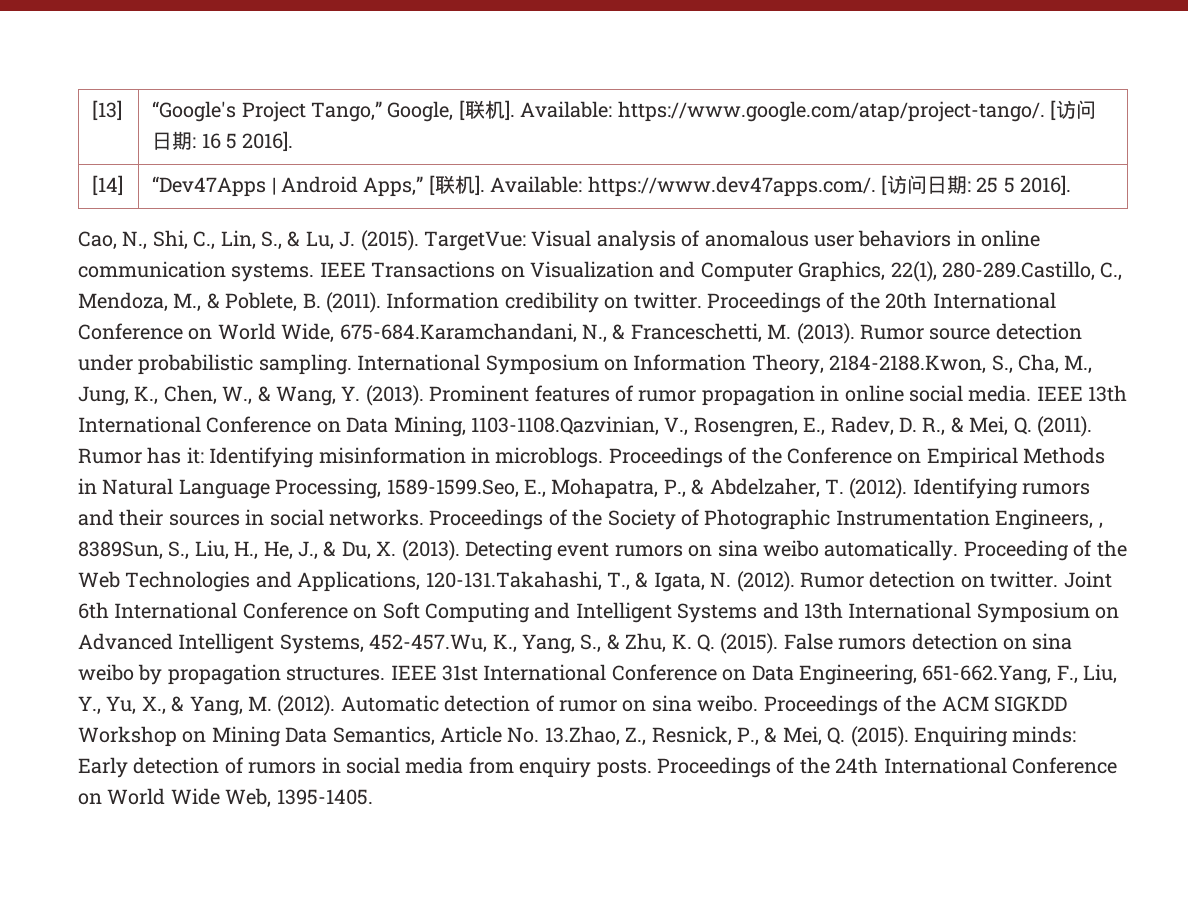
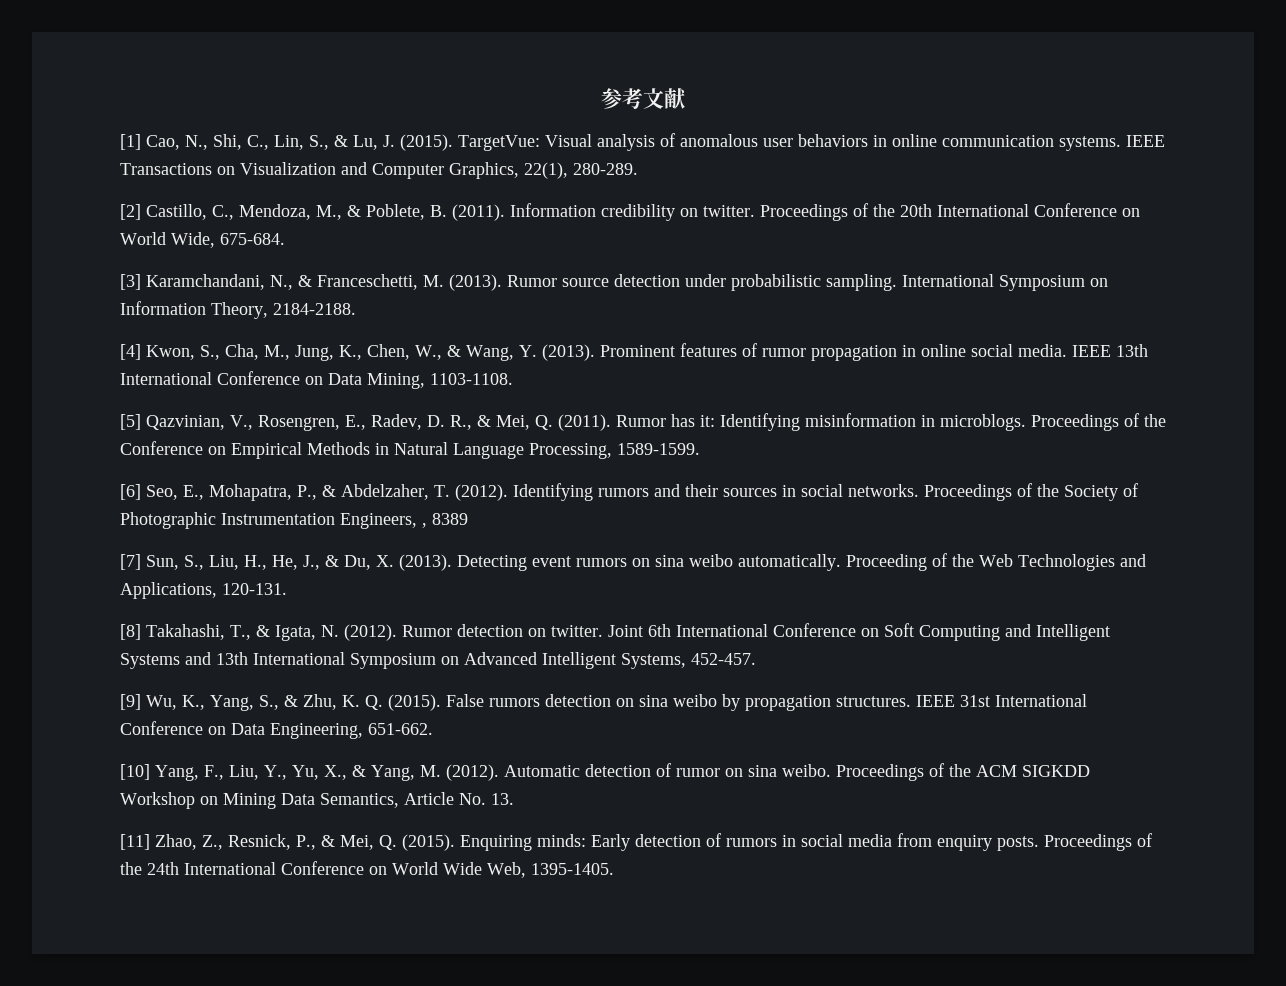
- [13] | “Google's Project Tango,” Google, [联机]. Available: https://www.google.com/atap/project-tango/. [访问日期: 16 5 2016].
- [14] | “Dev47Apps | Android Apps,” [联机]. Available: https://www.dev47apps.com/. [访问日期: 25 5 2016].
- Cao, N., Shi, C., Lin, S., & Lu, J. (2015).
+ 参考文献
+ [1] Cao, N., Shi, C., Lin, S., & Lu, J. (2015).
- IEEE Transactions on Visualization and Computer Graphics, 22(1), 280-289.Castillo, C., Mendoza, M., & Poblete, B. (2011).
+ IEEE Transactions on Visualization and Computer Graphics, 22(1), 280-289.
+ [2] Castillo, C., Mendoza, M., & Poblete, B. (2011).
- Proceedings of the 20th International Conference on World Wide, 675-684.Karamchandani, N., & Franceschetti, M. (2013).
+ Proceedings of the 20th International Conference on World Wide, 675-684.
+ [3] Karamchandani, N., & Franceschetti, M. (2013).
- International Symposium on Information Theory, 2184-2188.Kwon, S., Cha, M., Jung, K., Chen, W., & Wang, Y. (2013).
+ International Symposium on Information Theory, 2184-2188.
+ [4] Kwon, S., Cha, M., Jung, K., Chen, W., & Wang, Y. (2013).
- IEEE 13th International Conference on Data Mining, 1103-1108.Qazvinian, V., Rosengren, E., Radev, D. R., & Mei, Q. (2011).
+ IEEE 13th International Conference on Data Mining, 1103-1108.
+ [5] Qazvinian, V., Rosengren, E., Radev, D. R., & Mei, Q. (2011).
- Proceedings of the Conference on Empirical Methods in Natural Language Processing, 1589-1599.Seo, E., Mohapatra, P., & Abdelzaher, T. (2012).
+ Proceedings of the Conference on Empirical Methods in Natural Language Processing, 1589-1599.
+ [6] Seo, E., Mohapatra, P., & Abdelzaher, T. (2012).
- Proceedings of the Society of Photographic Instrumentation Engineers, , 8389Sun, S., Liu, H., He, J., & Du, X. (2013).
+ Proceedings of the Society of Photographic Instrumentation Engineers, , 8389
+ [7] Sun, S., Liu, H., He, J., & Du, X. (2013).
- Proceeding of the Web Technologies and Applications, 120-131.Takahashi, T., & Igata, N. (2012).
+ Proceeding of the Web Technologies and Applications, 120-131.
+ [8] Takahashi, T., & Igata, N. (2012).
- Joint 6th International Conference on Soft Computing and Intelligent Systems and 13th International Symposium on Advanced Intelligent Systems, 452-457.Wu, K., Yang, S., & Zhu, K. Q. (2015).
+ Joint 6th International Conference on Soft Computing and Intelligent Systems and 13th International Symposium on Advanced Intelligent Systems, 452-457.
+ [9] Wu, K., Yang, S., & Zhu, K. Q. (2015).
- IEEE 31st International Conference on Data Engineering, 651-662.Yang, F., Liu, Y., Yu, X., & Yang, M. (2012).
+ IEEE 31st International Conference on Data Engineering, 651-662.
+ [10] Yang, F., Liu, Y., Yu, X., & Yang, M. (2012).
- Proceedings of the ACM SIGKDD Workshop on Mining Data Semantics, Article No. 13.Zhao, Z., Resnick, P., & Mei, Q. (2015).
+ Proceedings of the ACM SIGKDD Workshop on Mining Data Semantics, Article No. 13.
+ [11] Zhao, Z., Resnick, P., & Mei, Q. (2015).

